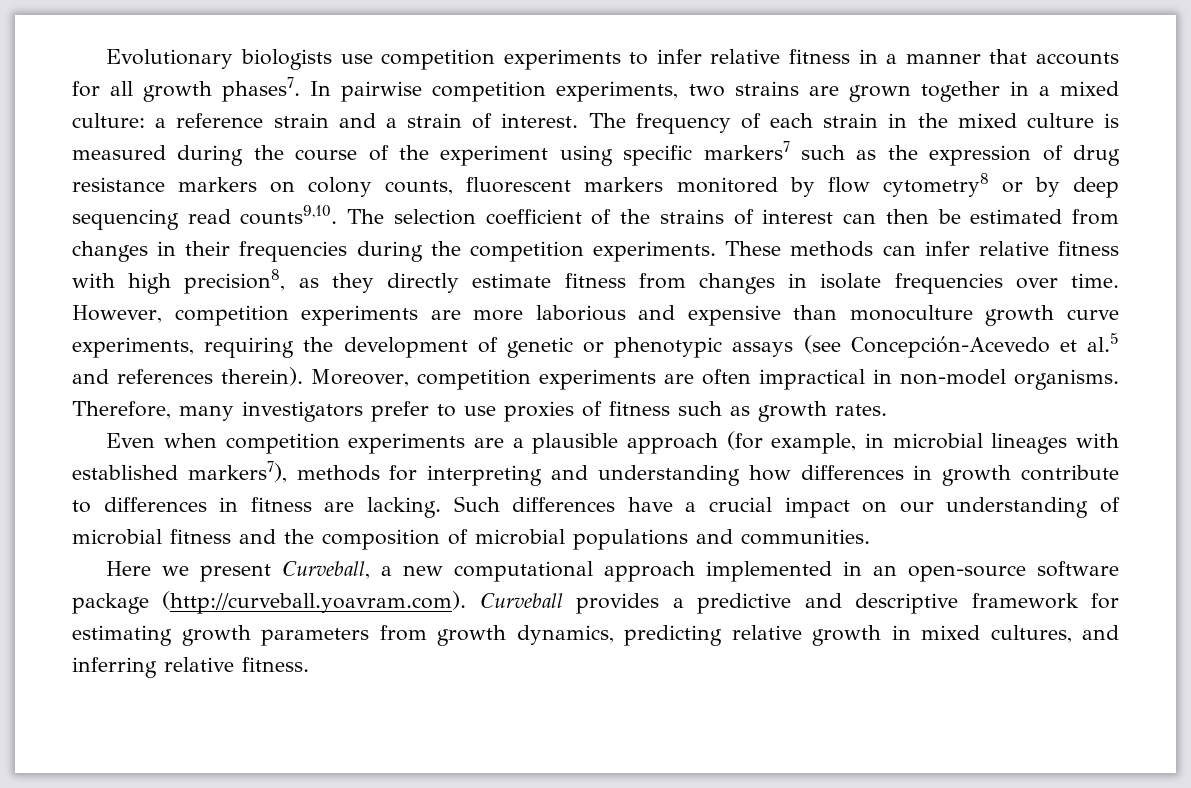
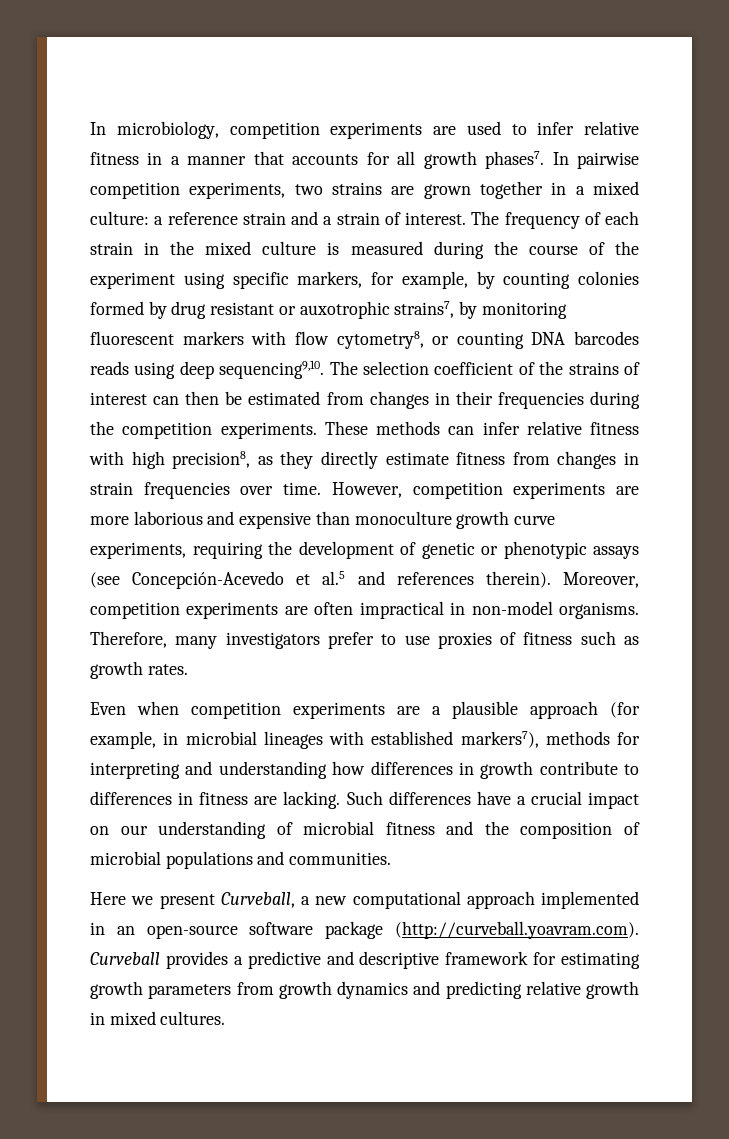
- Evolutionary biologists use competition experiments to infer relative fitness in a manner that accounts for all growth phases7.
+ In microbiology, competition experiments are used to infer relative fitness in a manner that accounts for all growth phases7.
- The frequency of each strain in the mixed culture is measured during the course of the experiment using specific markers7 such as the expression of drug resistance markers on colony counts, fluorescent markers monitored by flow cytometry8 or by deep sequencing read counts9,10.
+ The frequency of each strain in the mixed culture is measured during the course of the experiment using specific markers, for example, by counting colonies formed by drug resistant or auxotrophic strains7, by monitoring fluorescent markers with flow cytometry8, or counting DNA barcodes reads using deep sequencing9,10.
- These methods can infer relative fitness with high precision8, as they directly estimate fitness from changes in isolate frequencies over time.
+ These methods can infer relative fitness with high precision8, as they directly estimate fitness from changes in strain frequencies over time.
- Here we present Curveball, a new computational approach implemented in an open-source software package (http://curveball.yoavram.com). Curveball provides a predictive and descriptive framework for estimating growth parameters from growth dynamics, predicting relative growth in mixed cultures, and inferring relative fitness.
+ Here we present Curveball, a new computational approach implemented in an open-source software package (http://curveball.yoavram.com). Curveball provides a predictive and descriptive framework for estimating growth parameters from growth dynamics and predicting relative growth in mixed cultures.

